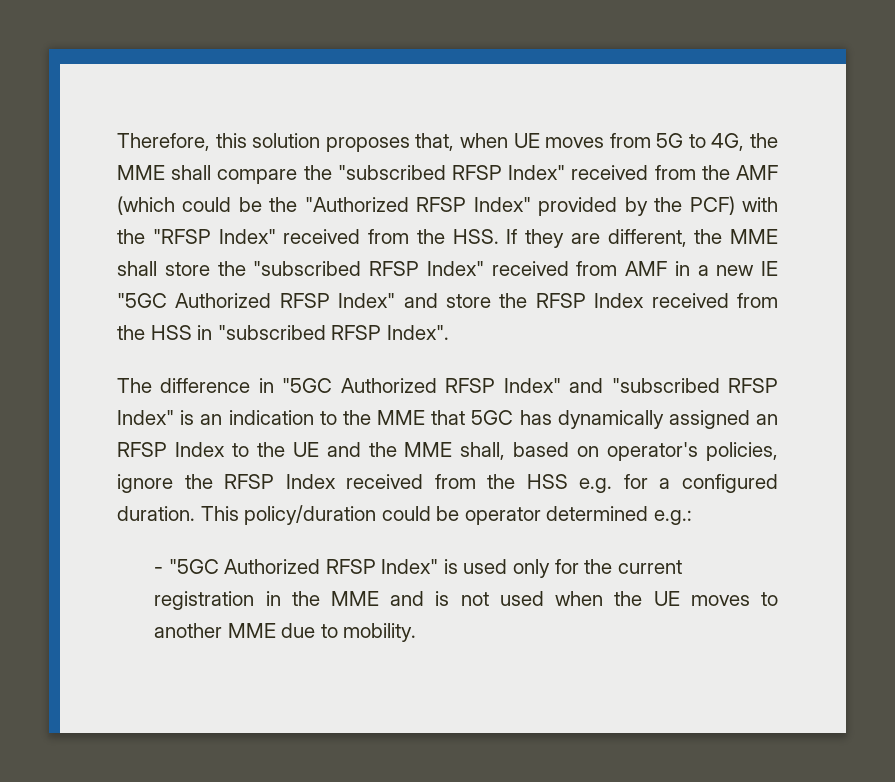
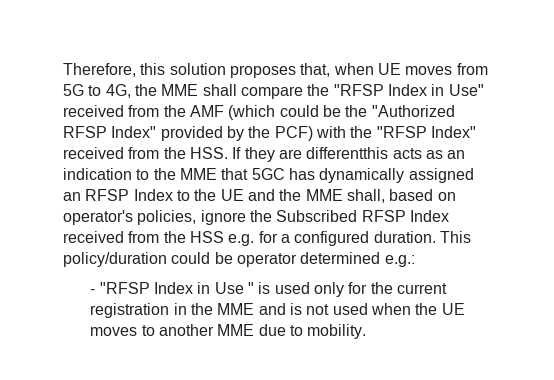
- Therefore, this solution proposes that, when UE moves from 5G to 4G, the MME shall compare the "subscribed RFSP Index" received from the AMF (which could be the "Authorized RFSP Index" provided by the PCF) with the "RFSP Index" received from the HSS. If they are different, the MME shall store the "subscribed RFSP Index" received from AMF in a new IE "5GC Authorized RFSP Index" and store the RFSP Index received from the HSS in "subscribed RFSP Index".
- The difference in "5GC Authorized RFSP Index" and "subscribed RFSP Index" is an indication to the MME that 5GC has dynamically assigned an RFSP Index to the UE and the MME shall, based on operator's policies, ignore the RFSP Index received from the HSS e.g. for a configured duration.
+ Therefore, this solution proposes that, when UE moves from 5G to 4G, the MME shall compare the "RFSP Index in Use" received from the AMF (which could be the "Authorized RFSP Index" provided by the PCF) with the "RFSP Index" received from the HSS. If they are differentthis acts as an indication to the MME that 5GC has dynamically assigned an RFSP Index to the UE and the MME shall, based on operator's policies, ignore the Subscribed RFSP Index received from the HSS e.g. for a configured duration.
- - "5GC Authorized RFSP Index" is used only for the current registration in the MME and is not used when the UE moves to another MME due to mobility.
+ - "RFSP Index in Use " is used only for the current registration in the MME and is not used when the UE moves to another MME due to mobility.

